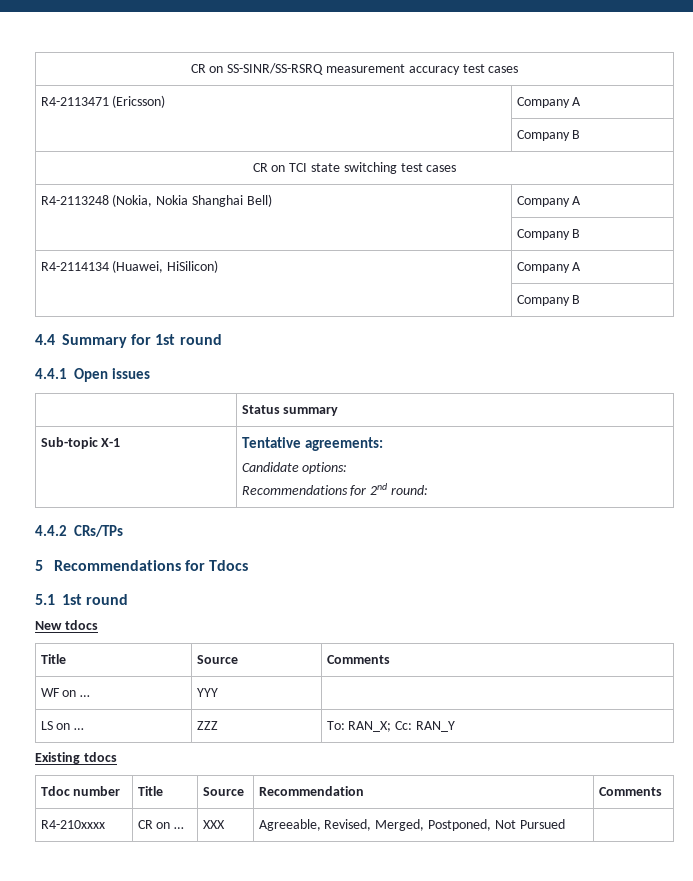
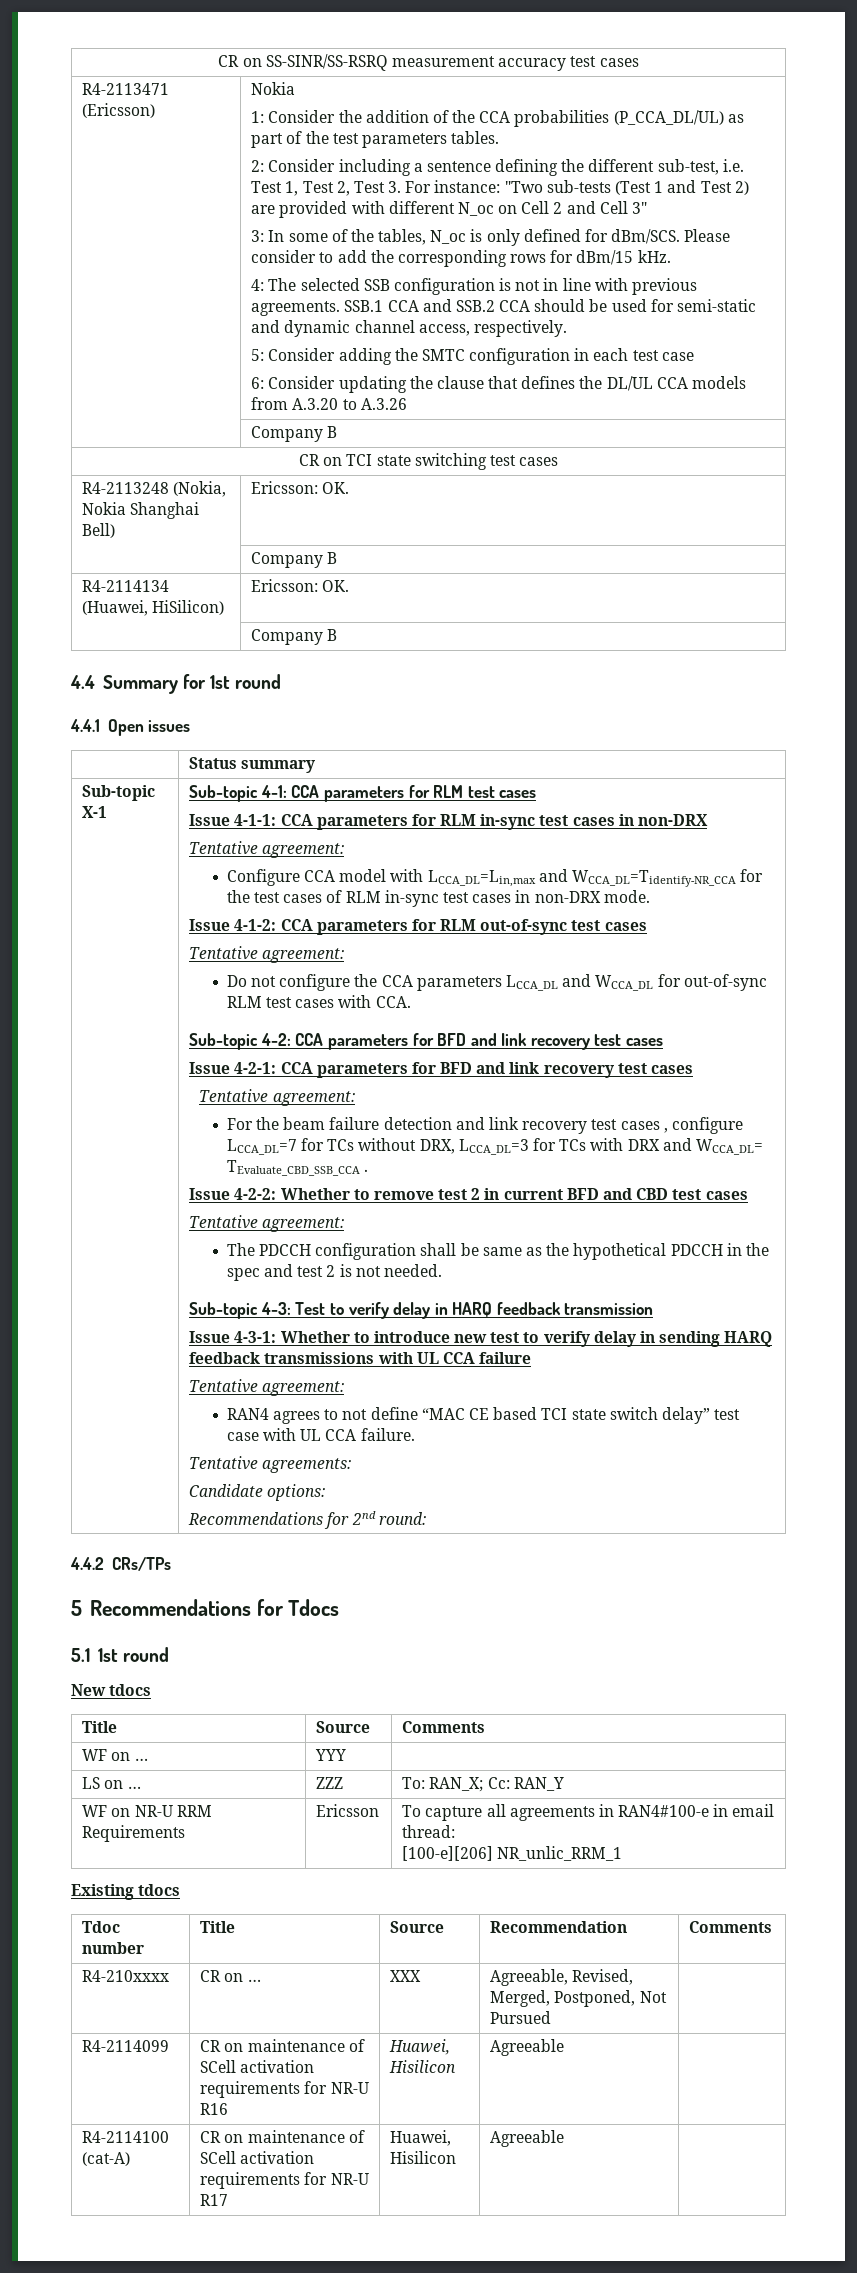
- R4-2113471 (Ericsson) | Company A
+ R4-2113471 (Ericsson) | Nokia
+ 1: Consider the addition of the CCA probabilities (P_CCA_DL/UL) as part of the test parameters tables.
+ 2: Consider including a sentence defining the different sub-test, i.e. Test 1, Test 2, Test 3. For instance: "Two sub-tests (Test 1 and Test 2) are provided with different N_oc on Cell 2 and Cell 3"
+ 3: In some of the tables, N_oc is only defined for dBm/SCS. Please consider to add the corresponding rows for dBm/15 kHz.
+ 4: The selected SSB configuration is not in line with previous agreements. SSB.1 CCA and SSB.2 CCA should be used for semi-static and dynamic channel access, respectively.
+ 5: Consider adding the SMTC configuration in each test case
+ 6: Consider updating the clause that defines the DL/UL CCA models from A.3.20 to A.3.26
- R4-2113248 (Nokia, Nokia Shanghai Bell) | Company A
+ R4-2113248 (Nokia, Nokia Shanghai Bell) | Ericsson: OK.
- R4-2114134 (Huawei, HiSilicon) | Company A
+ R4-2114134 (Huawei, HiSilicon) | Ericsson: OK.
+ Sub-topic 4-1: CCA parameters for RLM test cases
+ Issue 4-1-1: CCA parameters for RLM in-sync test cases in non-DRX
+ Tentative agreement:
+ Configure CCA model with LCCA_DL=Lin,max and WCCA_DL=Tidentify-NR_CCA for the test cases of RLM in-sync test cases in non-DRX mode.
+ Issue 4-1-2: CCA parameters for RLM out-of-sync test cases
+ Tentative agreement:
+ Do not configure the CCA parameters LCCA_DL and WCCA_DL for out-of-sync RLM test cases with CCA.
+ Sub-topic 4-2: CCA parameters for BFD and link recovery test cases
+ Issue 4-2-1: CCA parameters for BFD and link recovery test cases
+ Tentative agreement:
+ For the beam failure detection and link recovery test cases , configure LCCA_DL=7 for TCs without DRX, LCCA_DL=3 for TCs with DRX and WCCA_DL= TEvaluate_CBD_SSB_CCA .
+ Issue 4-2-2: Whether to remove test 2 in current BFD and CBD test cases
+ Tentative agreement:
+ The PDCCH configuration shall be same as the hypothetical PDCCH in the spec and test 2 is not needed.
+ Sub-topic 4-3: Test to verify delay in HARQ feedback transmission
+ Issue 4-3-1: Whether to introduce new test to verify delay in sending HARQ feedback transmissions with UL CCA failure
+ Tentative agreement:
+ RAN4 agrees to not define “MAC CE based TCI state switch delay” test case with UL CCA failure.
+ WF on NR-U RRM Requirements | Ericsson | To capture all agreements in RAN4#100-e in email thread:
+ [100-e][206] NR_unlic_RRM_1
+ R4-2114099 | CR on maintenance of SCell activation requirements for NR-U R16 | Huawei, Hisilicon | Agreeable |
+ R4-2114100 (cat-A) | CR on maintenance of SCell activation requirements for NR-U R17 | Huawei, Hisilicon | Agreeable |

